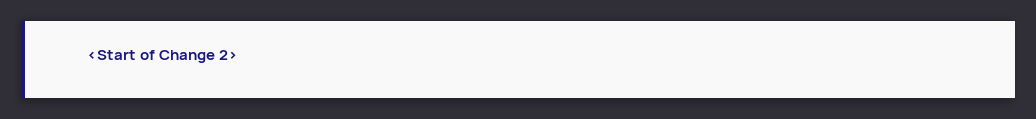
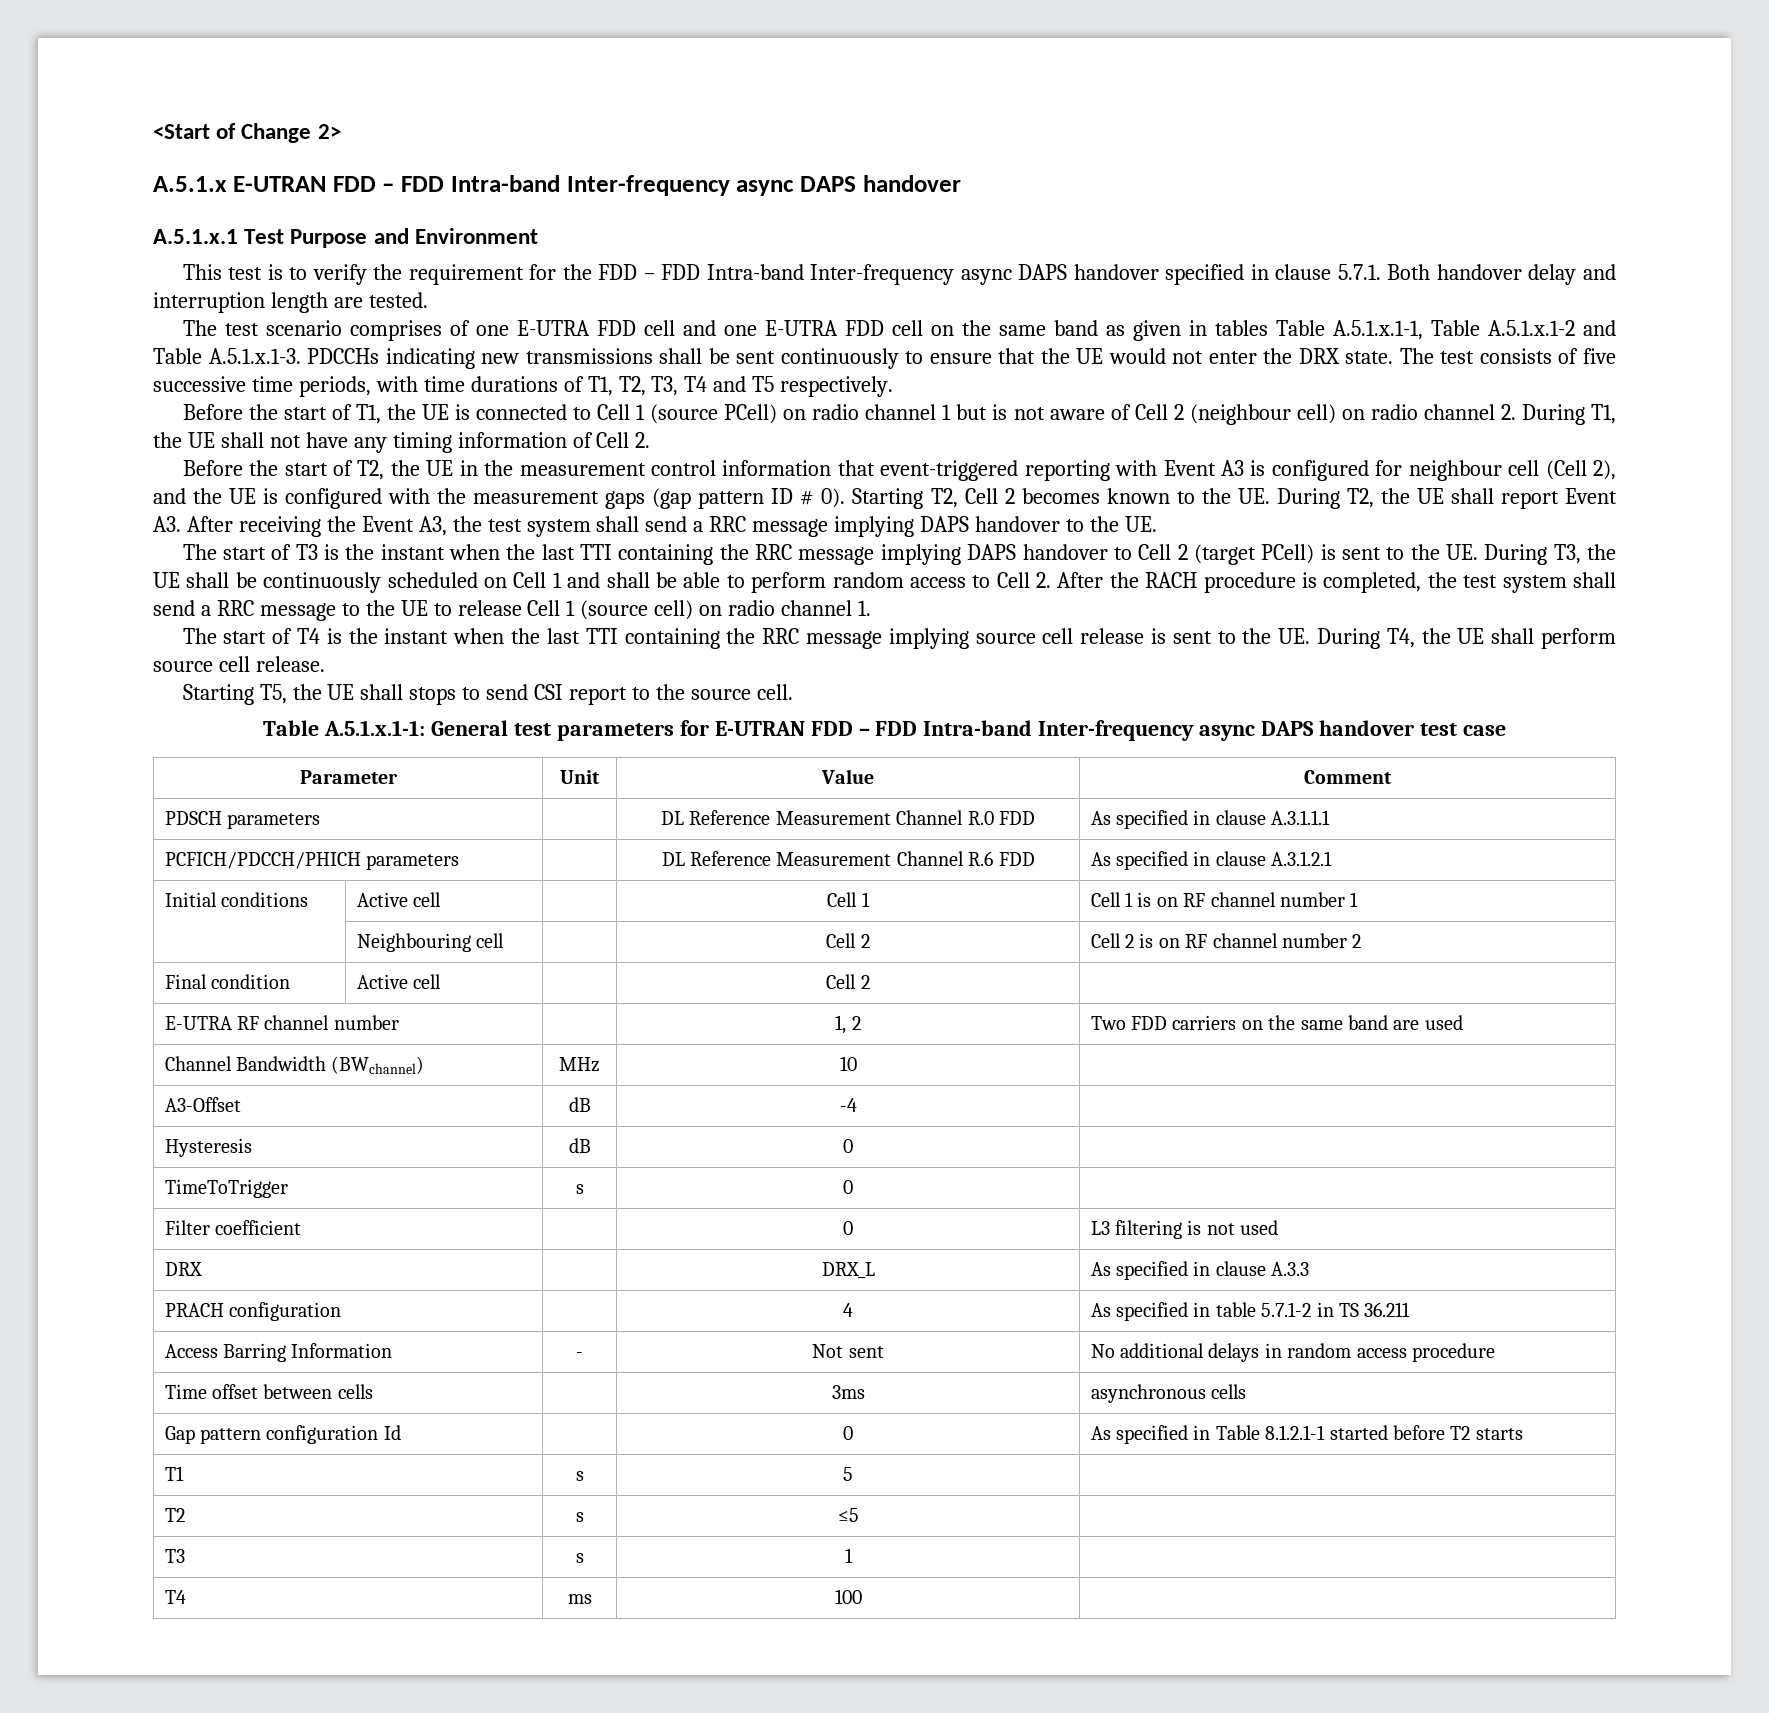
+ A.5.1.x E-UTRAN FDD – FDD Intra-band Inter-frequency async DAPS handover
+ A.5.1.x.1 Test Purpose and Environment
+ This test is to verify the requirement for the FDD – FDD Intra-band Inter-frequency async DAPS handover specified in clause 5.7.1. Both handover delay and interruption length are tested.
+ The test scenario comprises of one E-UTRA FDD cell and one E-UTRA FDD cell on the same band as given in tables Table A.5.1.x.1-1, Table A.5.1.x.1-2 and Table A.5.1.x.1-3. PDCCHs indicating new transmissions shall be sent continuously to ensure that the UE would not enter the DRX state. The test consists of five successive time periods, with time durations of T1, T2, T3, T4 and T5 respectively.
+ Before the start of T1, the UE is connected to Cell 1 (source PCell) on radio channel 1 but is not aware of Cell 2 (neighbour cell) on radio channel 2. During T1, the UE shall not have any timing information of Cell 2.
+ Before the start of T2, the UE in the measurement control information that event-triggered reporting with Event A3 is configured for neighbour cell (Cell 2), and the UE is configured with the measurement gaps (gap pattern ID # 0). Starting T2, Cell 2 becomes known to the UE. During T2, the UE shall report Event A3. After receiving the Event A3, the test system shall send a RRC message implying DAPS handover to the UE.
+ The start of T3 is the instant when the last TTI containing the RRC message implying DAPS handover to Cell 2 (target PCell) is sent to the UE. During T3, the UE shall be continuously scheduled on Cell 1 and shall be able to perform random access to Cell 2. After the RACH procedure is completed, the test system shall send a RRC message to the UE to release Cell 1 (source cell) on radio channel 1.
+ The start of T4 is the instant when the last TTI containing the RRC message implying source cell release is sent to the UE. During T4, the UE shall perform source cell release.
+ Starting T5, the UE shall stops to send CSI report to the source cell.
+ Table A.5.1.x.1-1: General test parameters for E-UTRAN FDD – FDD Intra-band Inter-frequency async DAPS handover test case
+ Parameter | Unit | Value | Comment
+ PDSCH parameters | | DL Reference Measurement Channel R.0 FDD | As specified in clause A.3.1.1.1
+ PCFICH/PDCCH/PHICH parameters | | DL Reference Measurement Channel R.6 FDD | As specified in clause A.3.1.2.1
+ Initial conditions | Active cell | | Cell 1 | Cell 1 is on RF channel number 1
+ | Neighbouring cell | | Cell 2 | Cell 2 is on RF channel number 2
+ Final condition | Active cell | | Cell 2 |
+ E-UTRA RF channel number | | 1, 2 | Two FDD carriers on the same band are used
+ Channel Bandwidth (BWchannel) | MHz | 10 |
+ A3-Offset | dB | -4 |
+ Hysteresis | dB | 0 |
+ TimeToTrigger | s | 0 |
+ Filter coefficient | | 0 | L3 filtering is not used
+ DRX | | DRX_L | As specified in clause A.3.3
+ PRACH configuration | | 4 | As specified in table 5.7.1-2 in TS 36.211
+ Access Barring Information | - | Not sent | No additional delays in random access procedure
+ Time offset between cells | | 3ms | asynchronous cells
+ Gap pattern configuration Id | | 0 | As specified in Table 8.1.2.1-1 started before T2 starts
+ T1 | s | 5 |
+ T2 | s | ≤5 |
+ T3 | s | 1 |
+ T4 | ms | 100 |

